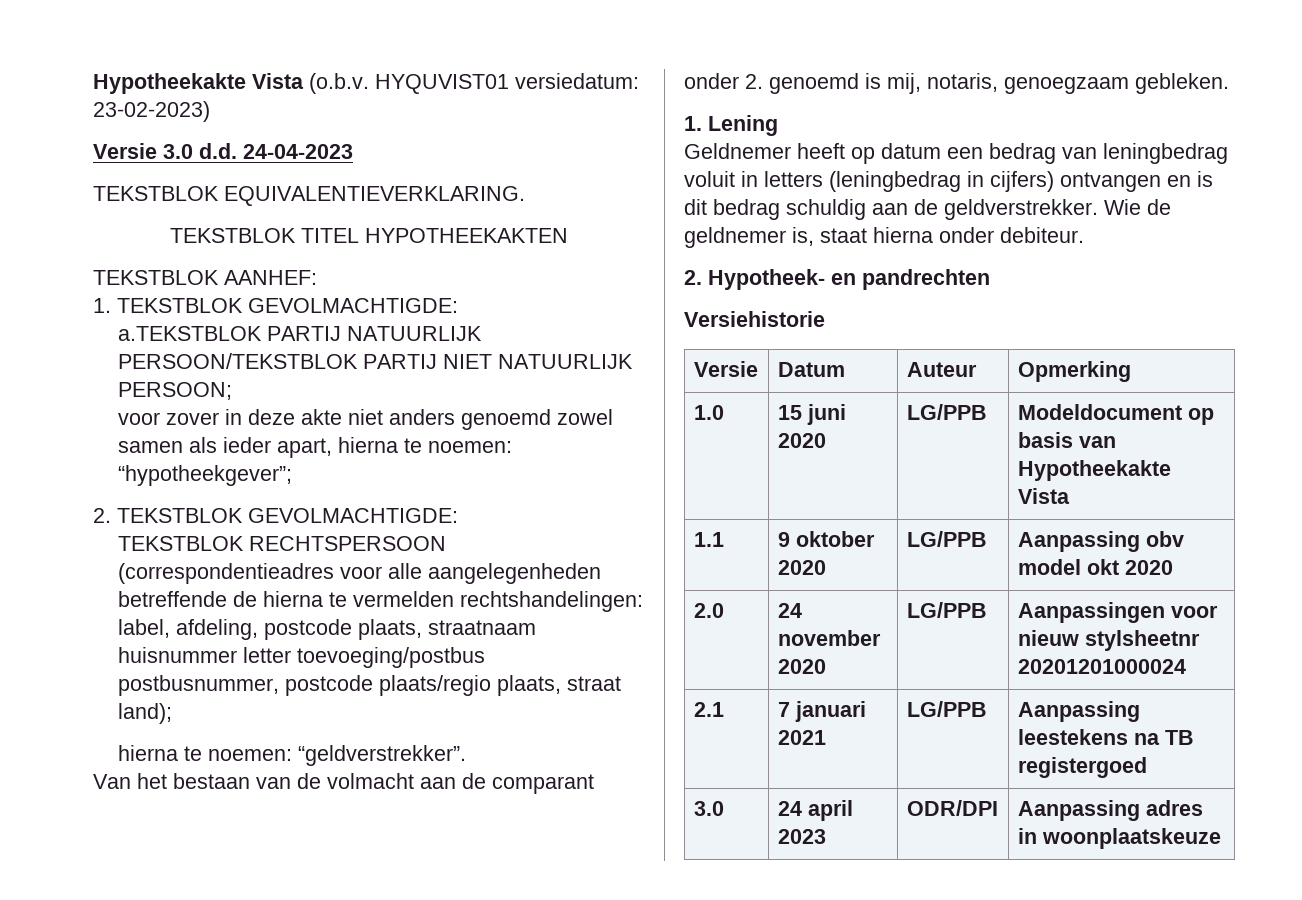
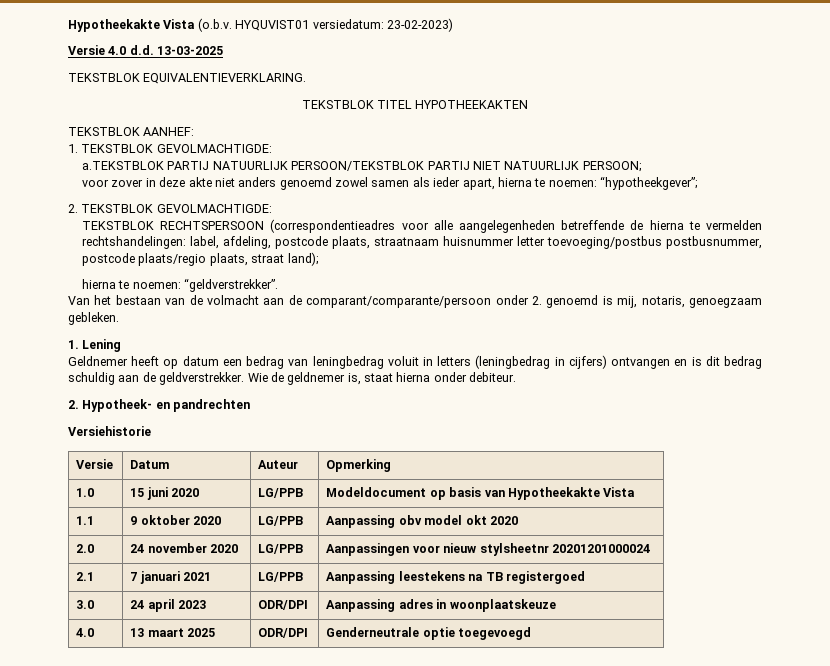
- Versie 3.0 d.d. 24-04-2023
+ Versie 4.0 d.d. 13-03-2025
- Van het bestaan van de volmacht aan de comparant onder 2. genoemd is mij, notaris, genoegzaam gebleken.
+ Van het bestaan van de volmacht aan de comparant/comparante/persoon onder 2. genoemd is mij, notaris, genoegzaam gebleken.
+ 4.0 | 13 maart 2025 | ODR/DPI | Genderneutrale optie toegevoegd

